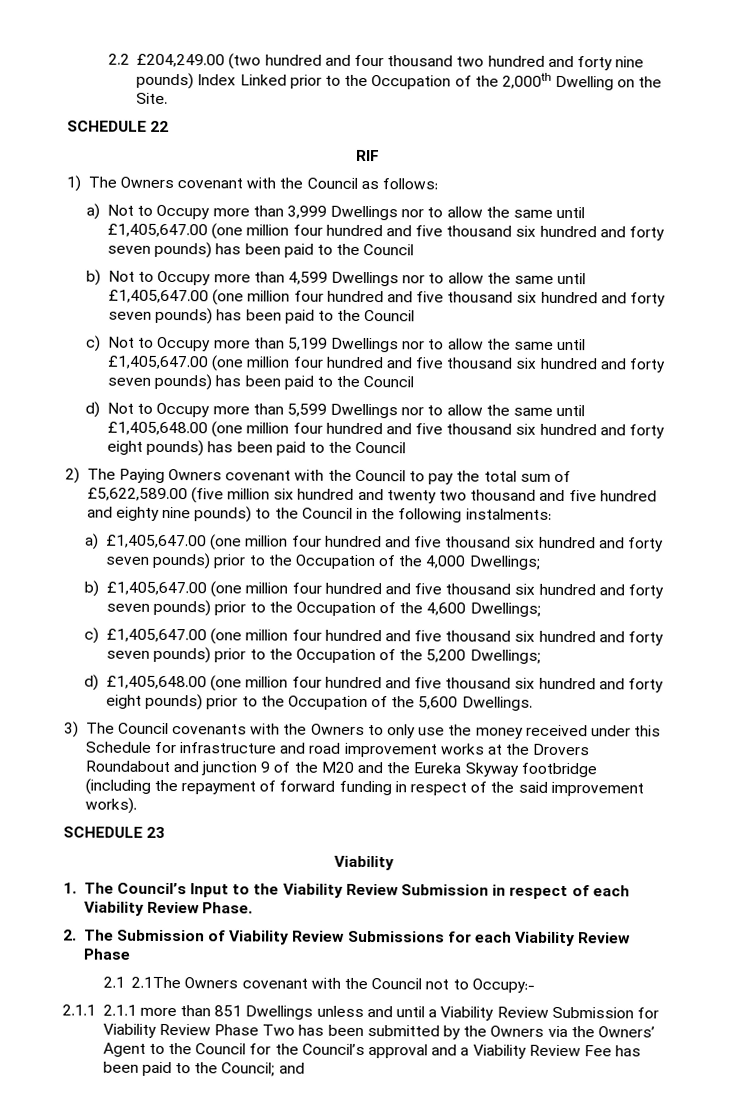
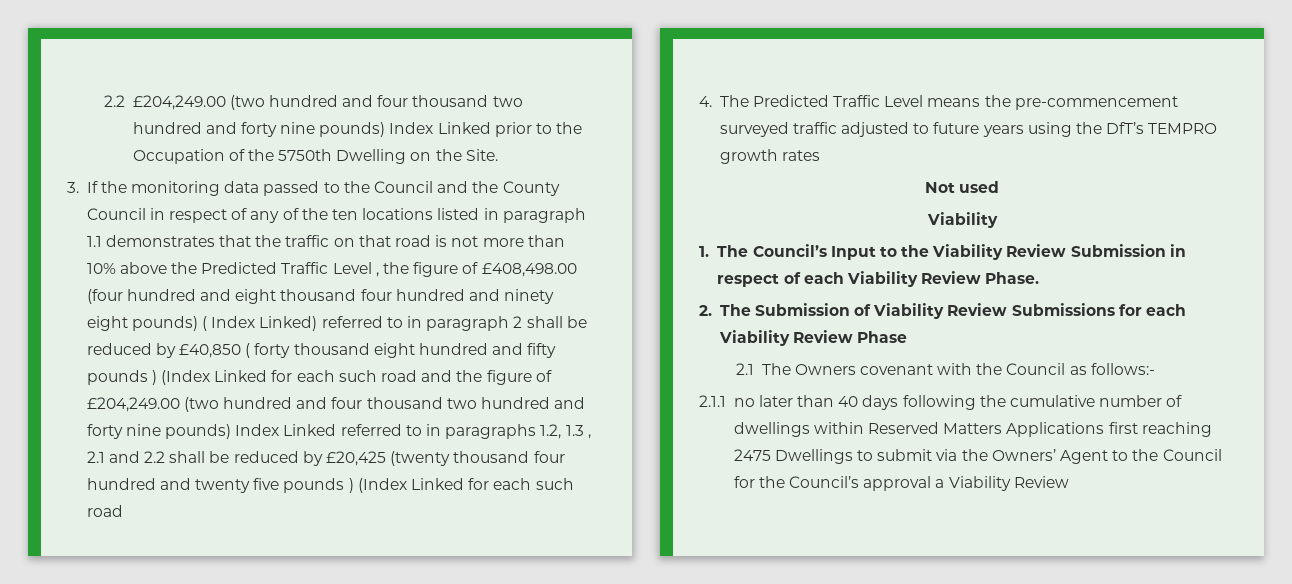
- 2.2 £204,249.00 (two hundred and four thousand two hundred and forty nine pounds) Index Linked prior to the Occupation of the 2,000th Dwelling on the Site.
+ 2.2 £204,249.00 (two hundred and four thousand two hundred and forty nine pounds) Index Linked prior to the Occupation of the 5750th Dwelling on the Site.
- SCHEDULE 22
- RIF
- 1) The Owners covenant with the Council as follows:
- a) Not to Occupy more than 3,999 Dwellings nor to allow the same until £1,405,647.00 (one million four hundred and five thousand six hundred and forty seven pounds) has been paid to the Council
- b) Not to Occupy more than 4,599 Dwellings nor to allow the same until £1,405,647.00 (one million four hundred and five thousand six hundred and forty seven pounds) has been paid to the Council
- c) Not to Occupy more than 5,199 Dwellings nor to allow the same until £1,405,647.00 (one million four hundred and five thousand six hundred and forty seven pounds) has been paid to the Council
- d) Not to Occupy more than 5,599 Dwellings nor to allow the same until £1,405,648.00 (one million four hundred and five thousand six hundred and forty eight pounds) has been paid to the Council
- 2) The Paying Owners covenant with the Council to pay the total sum of £5,622,589.00 (five million six hundred and twenty two thousand and five hundred and eighty nine pounds) to the Council in the following instalments:
- a) £1,405,647.00 (one million four hundred and five thousand six hundred and forty seven pounds) prior to the Occupation of the 4,000 Dwellings;
- b) £1,405,647.00 (one million four hundred and five thousand six hundred and forty seven pounds) prior to the Occupation of the 4,600 Dwellings;
- c) £1,405,647.00 (one million four hundred and five thousand six hundred and forty seven pounds) prior to the Occupation of the 5,200 Dwellings;
- d) £1,405,648.00 (one million four hundred and five thousand six hundred and forty eight pounds) prior to the Occupation of the 5,600 Dwellings.
- 3) The Council covenants with the Owners to only use the money received under this Schedule for infrastructure and road improvement works at the Drovers Roundabout and junction 9 of the M20 and the Eureka Skyway footbridge (including the repayment of forward funding in respect of the said improvement works).
- SCHEDULE 23
+ 3. If the monitoring data passed to the Council and the County Council in respect of any of the ten locations listed in paragraph 1.1 demonstrates that the traffic on that road is not more than 10% above the Predicted Traffic Level , the figure of £408,498.00 (four hundred and eight thousand four hundred and ninety eight pounds) ( Index Linked) referred to in paragraph 2 shall be reduced by £40,850 ( forty thousand eight hundred and fifty pounds ) (Index Linked for each such road and the figure of £204,249.00 (two hundred and four thousand two hundred and forty nine pounds) Index Linked referred to in paragraphs 1.2, 1.3 , 2.1 and 2.2 shall be reduced by £20,425 (twenty thousand four hundred and twenty five pounds ) (Index Linked for each such road
+ 4. The Predicted Traffic Level means the pre-commencement surveyed traffic adjusted to future years using the DfT’s TEMPRO growth rates
+ Not used
- 2.1 2.1The Owners covenant with the Council not to Occupy:-
- 2.1.1 2.1.1 more than 851 Dwellings unless and until a Viability Review Submission for Viability Review Phase Two has been submitted by the Owners via the Owners’ Agent to the Council for the Council’s approval and a Viability Review Fee has been paid to the Council; and
+ 2.1 The Owners covenant with the Council as follows:-
+ 2.1.1 no later than 40 days following the cumulative number of dwellings within Reserved Matters Applications first reaching 2475 Dwellings to submit via the Owners’ Agent to the Council for the Council’s approval a Viability Review

